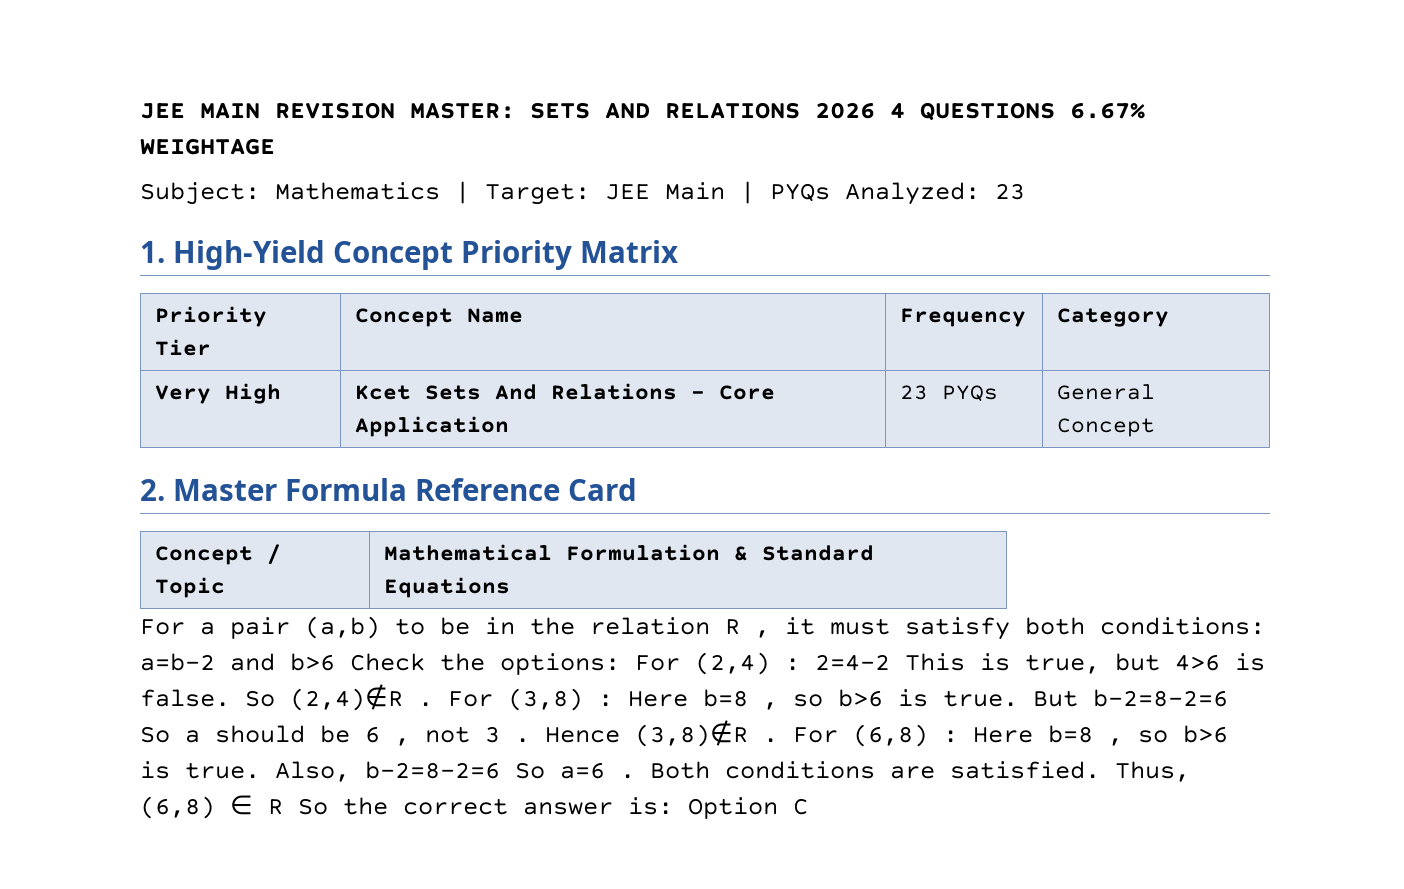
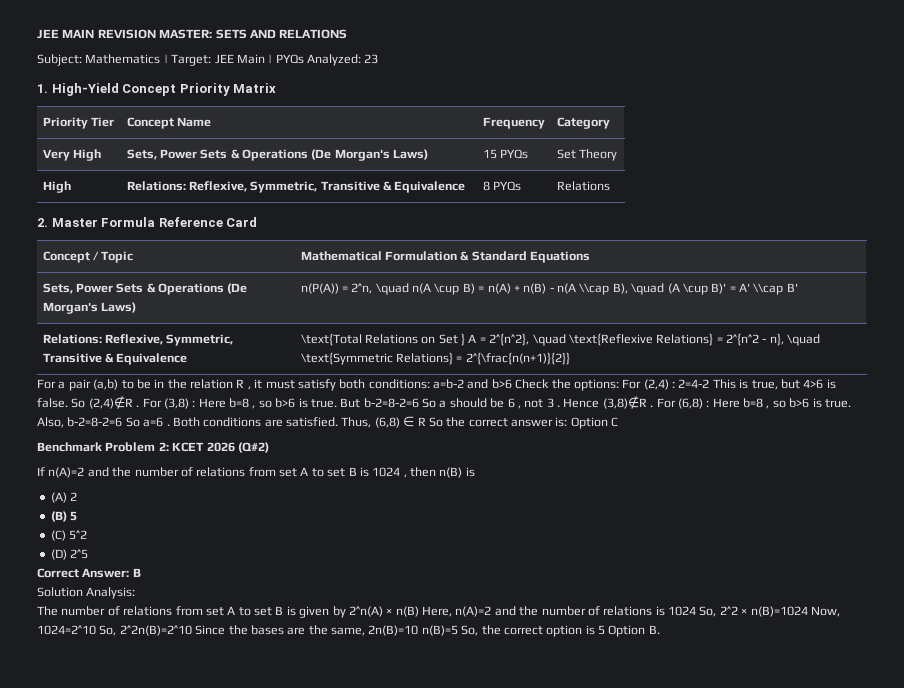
- JEE MAIN REVISION MASTER: SETS AND RELATIONS 2026 4 QUESTIONS 6.67% WEIGHTAGE
+ JEE MAIN REVISION MASTER: SETS AND RELATIONS
- Very High | Kcet Sets And Relations - Core Application | 23 PYQs | General Concept
+ Very High | Sets, Power Sets & Operations (De Morgan's Laws) | 15 PYQs | Set Theory
+ High | Relations: Reflexive, Symmetric, Transitive & Equivalence | 8 PYQs | Relations
+ Sets, Power Sets & Operations (De Morgan's Laws) | n(P(A)) = 2^n, \quad n(A \cup B) = n(A) + n(B) - n(A \\cap B), \quad (A \cup B)' = A' \\cap B'
+ Relations: Reflexive, Symmetric, Transitive & Equivalence | \text{Total Relations on Set } A = 2^{n^2}, \quad \text{Reflexive Relations} = 2^{n^2 - n}, \quad \text{Symmetric Relations} = 2^{\frac{n(n+1)}{2}}
+ Benchmark Problem 2: KCET 2026 (Q#2)
+ If n(A)=2 and the number of relations from set A to set B is 1024 , then n(B) is
+ (A) 2
+ (B) 5
+ (C) 5^2
+ (D) 2^5
+ Correct Answer: B
+ Solution Analysis:
+ The number of relations from set A to set B is given by 2^n(A) × n(B) Here, n(A)=2 and the number of relations is 1024 So, 2^2 × n(B)=1024 Now, 1024=2^10 So, 2^2n(B)=2^10 Since the bases are the same, 2n(B)=10 n(B)=5 So, the correct option is 5 Option B.

